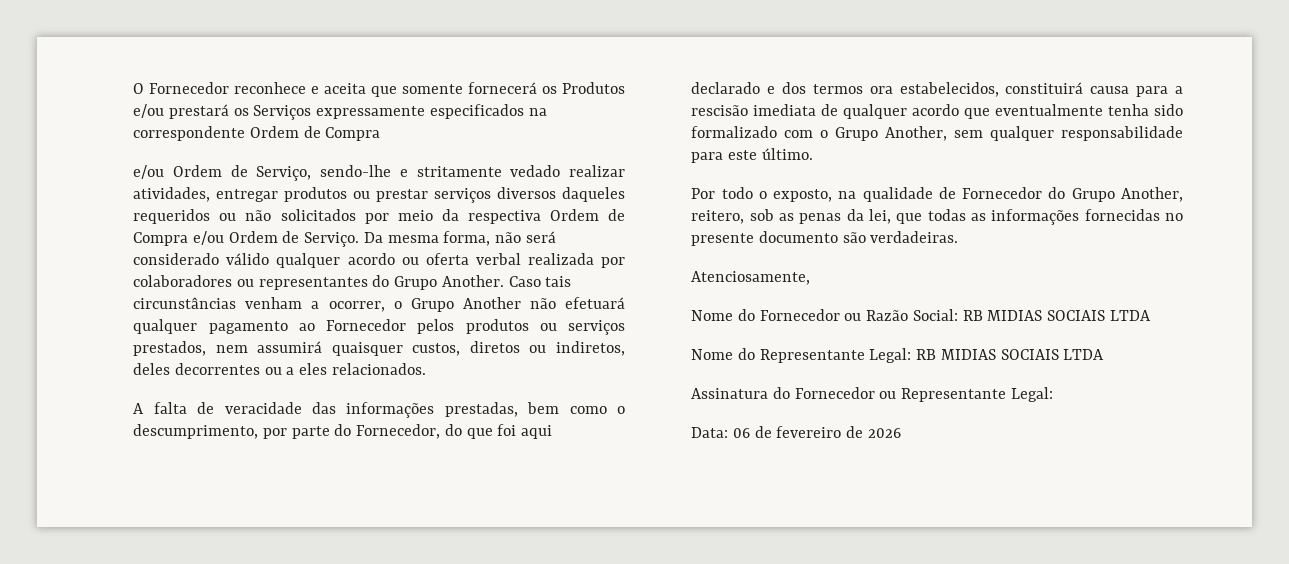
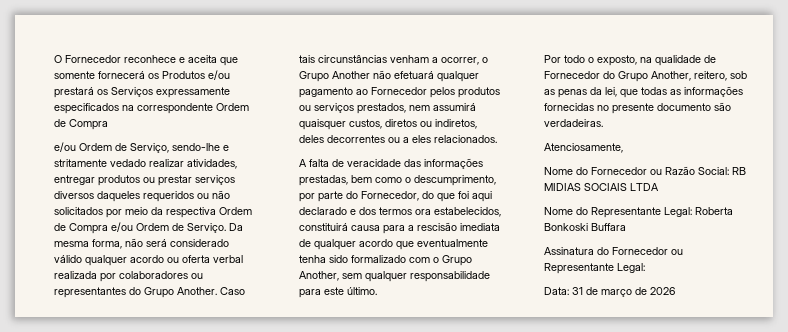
- Nome do Representante Legal: RB MIDIAS SOCIAIS LTDA
+ Nome do Representante Legal: Roberta Bonkoski Buffara
- Data: 06 de fevereiro de 2026
+ Data: 31 de março de 2026

